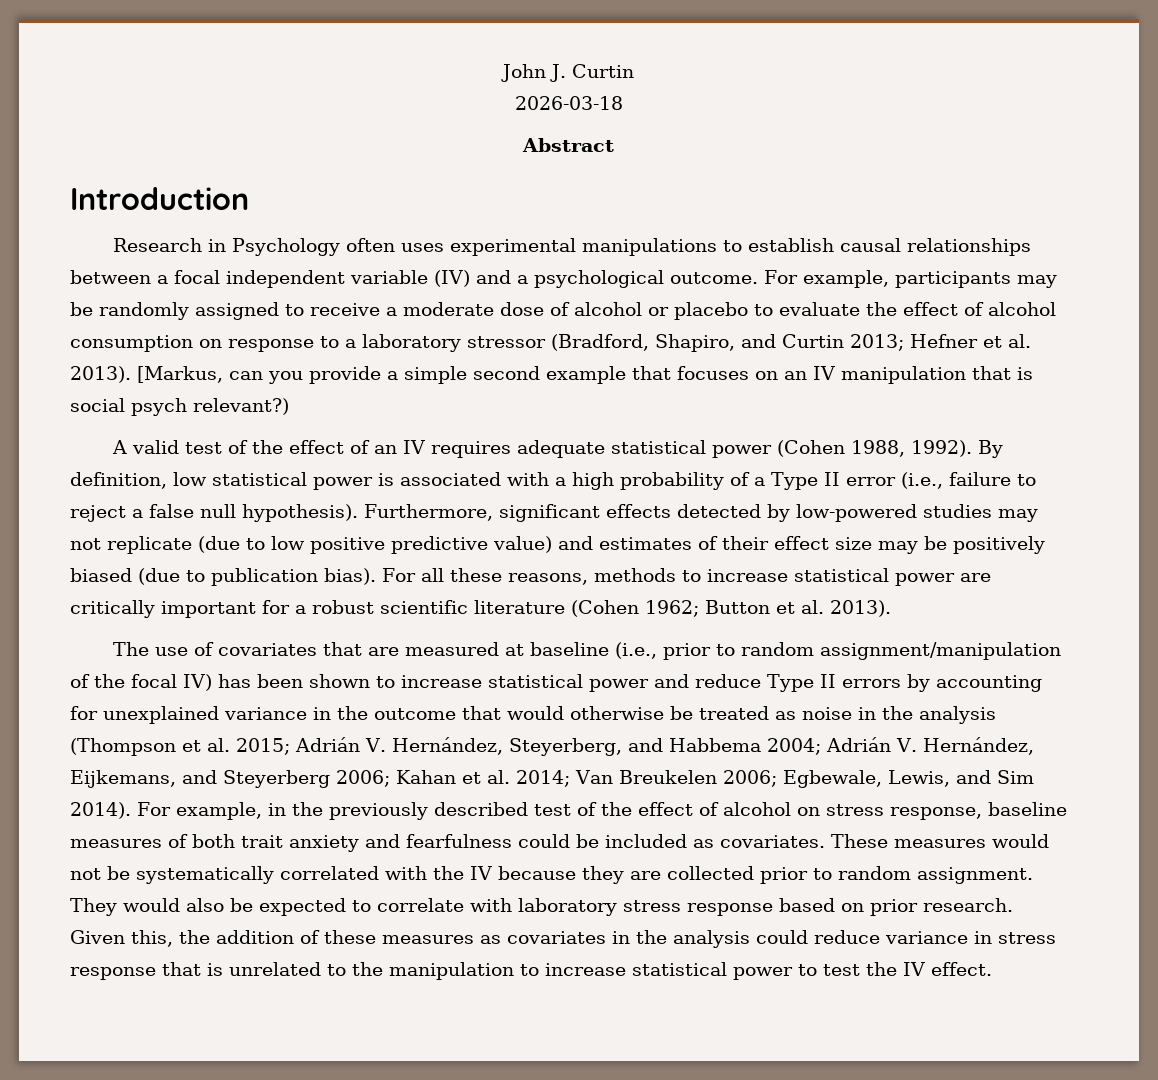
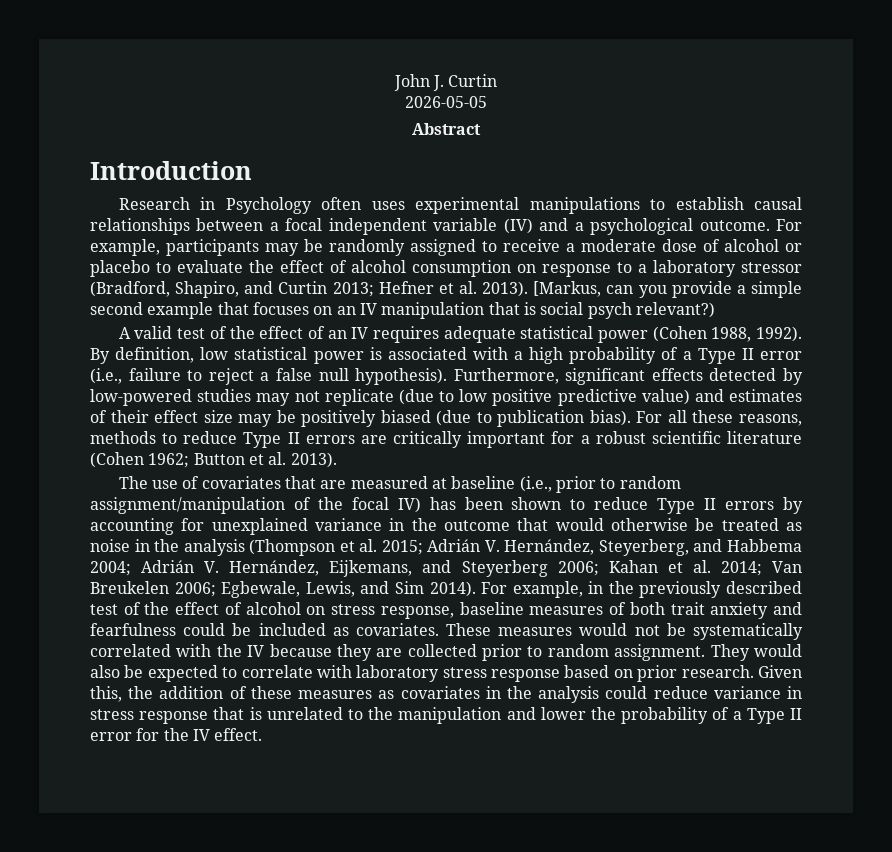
- 2026-03-18
+ 2026-05-05
- For all these reasons, methods to increase statistical power are critically important for a robust scientific literature (Cohen 1962; Button et al. 2013).
+ For all these reasons, methods to reduce Type II errors are critically important for a robust scientific literature (Cohen 1962; Button et al. 2013).
- The use of covariates that are measured at baseline (i.e., prior to random assignment/manipulation of the focal IV) has been shown to increase statistical power and reduce Type II errors by accounting for unexplained variance in the outcome that would otherwise be treated as noise in the analysis (Thompson et al. 2015;
+ The use of covariates that are measured at baseline (i.e., prior to random assignment/manipulation of the focal IV) has been shown to reduce Type II errors by accounting for unexplained variance in the outcome that would otherwise be treated as noise in the analysis (Thompson et al. 2015;
- Given this, the addition of these measures as covariates in the analysis could reduce variance in stress response that is unrelated to the manipulation to increase statistical power to test the IV effect.
+ Given this, the addition of these measures as covariates in the analysis could reduce variance in stress response that is unrelated to the manipulation and lower the probability of a Type II error for the IV effect.

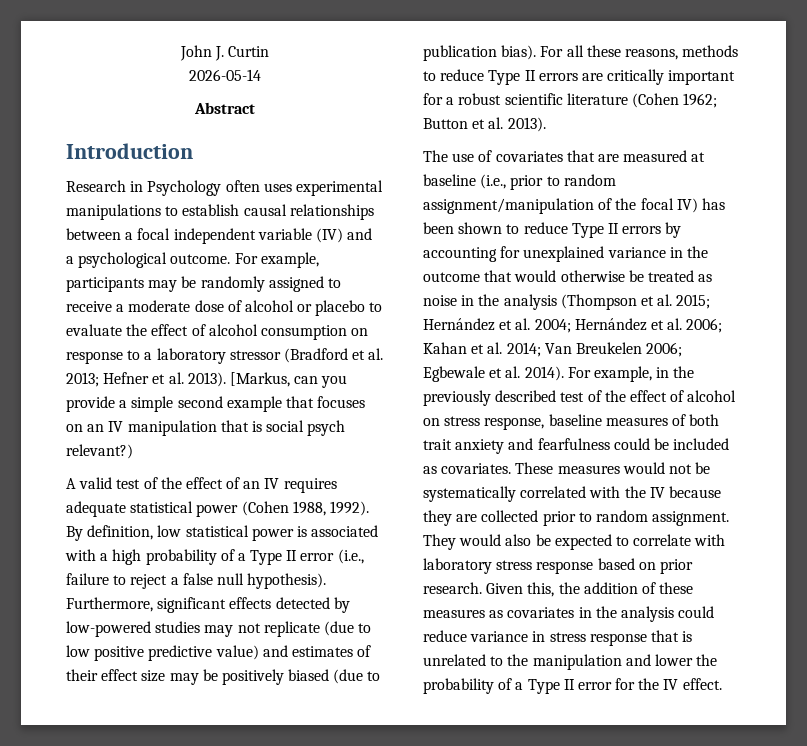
- 2026-05-05
+ 2026-05-14
- For example, participants may be randomly assigned to receive a moderate dose of alcohol or placebo to evaluate the effect of alcohol consumption on response to a laboratory stressor (Bradford, Shapiro, and Curtin 2013; Hefner et al. 2013).
+ For example, participants may be randomly assigned to receive a moderate dose of alcohol or placebo to evaluate the effect of alcohol consumption on response to a laboratory stressor (Bradford et al. 2013; Hefner et al. 2013).
- The use of covariates that are measured at baseline (i.e., prior to random assignment/manipulation of the focal IV) has been shown to reduce Type II errors by accounting for unexplained variance in the outcome that would otherwise be treated as noise in the analysis (Thompson et al. 2015; Adrián V. Hernández, Steyerberg, and Habbema 2004; Adrián V. Hernández, Eijkemans, and Steyerberg 2006; Kahan et al. 2014; Van Breukelen 2006; Egbewale, Lewis, and Sim 2014).
+ The use of covariates that are measured at baseline (i.e., prior to random assignment/manipulation of the focal IV) has been shown to reduce Type II errors by accounting for unexplained variance in the outcome that would otherwise be treated as noise in the analysis (Thompson et al. 2015; Hernández et al. 2004; Hernández et al. 2006; Kahan et al. 2014; Van Breukelen 2006; Egbewale et al. 2014).

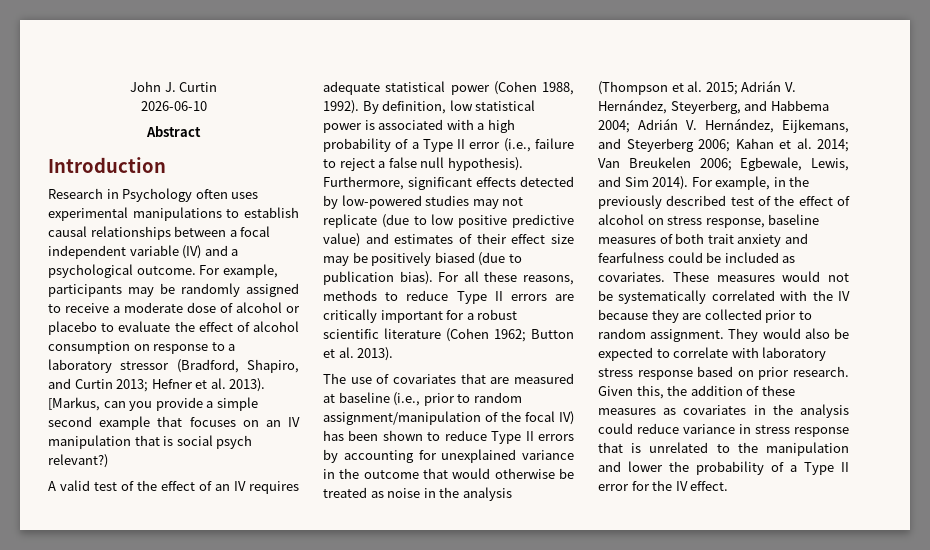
- 2026-05-14
+ 2026-06-10
- For example, participants may be randomly assigned to receive a moderate dose of alcohol or placebo to evaluate the effect of alcohol consumption on response to a laboratory stressor (Bradford et al. 2013; Hefner et al. 2013).
+ For example, participants may be randomly assigned to receive a moderate dose of alcohol or placebo to evaluate the effect of alcohol consumption on response to a laboratory stressor (Bradford, Shapiro, and Curtin 2013; Hefner et al. 2013).
- The use of covariates that are measured at baseline (i.e., prior to random assignment/manipulation of the focal IV) has been shown to reduce Type II errors by accounting for unexplained variance in the outcome that would otherwise be treated as noise in the analysis (Thompson et al. 2015; Hernández et al. 2004; Hernández et al. 2006; Kahan et al. 2014; Van Breukelen 2006; Egbewale et al. 2014).
+ The use of covariates that are measured at baseline (i.e., prior to random assignment/manipulation of the focal IV) has been shown to reduce Type II errors by accounting for unexplained variance in the outcome that would otherwise be treated as noise in the analysis (Thompson et al. 2015; Adrián V. Hernández, Steyerberg, and Habbema 2004; Adrián V. Hernández, Eijkemans, and Steyerberg 2006; Kahan et al. 2014; Van Breukelen 2006; Egbewale, Lewis, and Sim 2014).

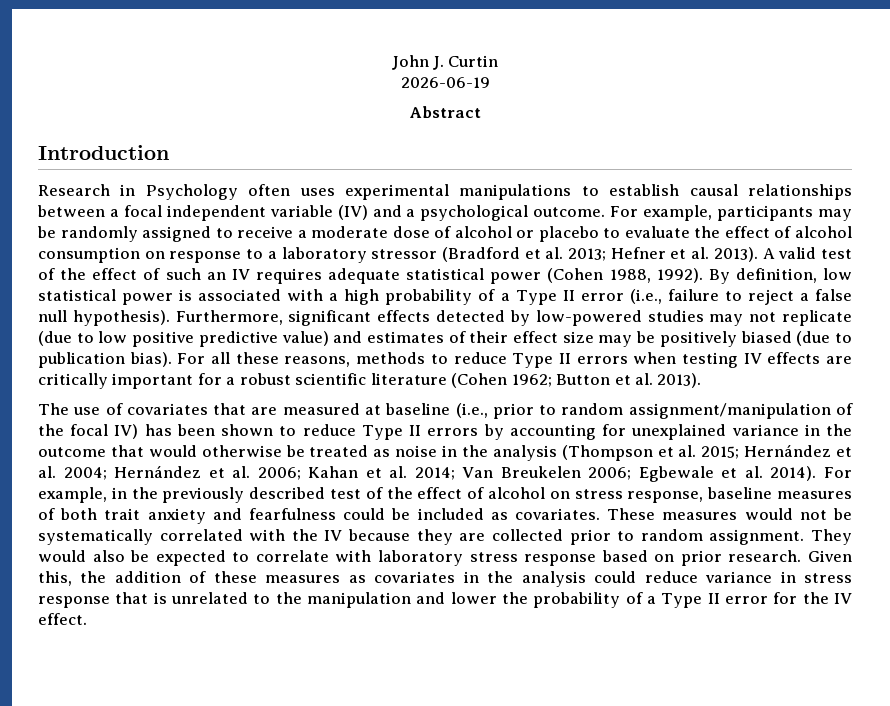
- 2026-06-10
+ 2026-06-19
- For example, participants may be randomly assigned to receive a moderate dose of alcohol or placebo to evaluate the effect of alcohol consumption on response to a laboratory stressor (Bradford, Shapiro, and Curtin 2013; Hefner et al. 2013). [Markus, can you provide a simple second example that focuses on an IV manipulation that is social psych relevant?)
- A valid test of the effect of an IV requires adequate statistical power (Cohen 1988, 1992).
+ For example, participants may be randomly assigned to receive a moderate dose of alcohol or placebo to evaluate the effect of alcohol consumption on response to a laboratory stressor (Bradford et al. 2013; Hefner et al. 2013). A valid test of the effect of such an IV requires adequate statistical power (Cohen 1988, 1992).
- For all these reasons, methods to reduce Type II errors are critically important for a robust scientific literature (Cohen 1962; Button et al. 2013).
+ For all these reasons, methods to reduce Type II errors when testing IV effects are critically important for a robust scientific literature (Cohen 1962; Button et al. 2013).
- The use of covariates that are measured at baseline (i.e., prior to random assignment/manipulation of the focal IV) has been shown to reduce Type II errors by accounting for unexplained variance in the outcome that would otherwise be treated as noise in the analysis (Thompson et al. 2015; Adrián V. Hernández, Steyerberg, and Habbema 2004; Adrián V. Hernández, Eijkemans, and Steyerberg 2006; Kahan et al. 2014; Van Breukelen 2006; Egbewale, Lewis, and Sim 2014).
+ The use of covariates that are measured at baseline (i.e., prior to random assignment/manipulation of the focal IV) has been shown to reduce Type II errors by accounting for unexplained variance in the outcome that would otherwise be treated as noise in the analysis (Thompson et al. 2015; Hernández et al. 2004; Hernández et al. 2006; Kahan et al. 2014; Van Breukelen 2006; Egbewale et al. 2014).

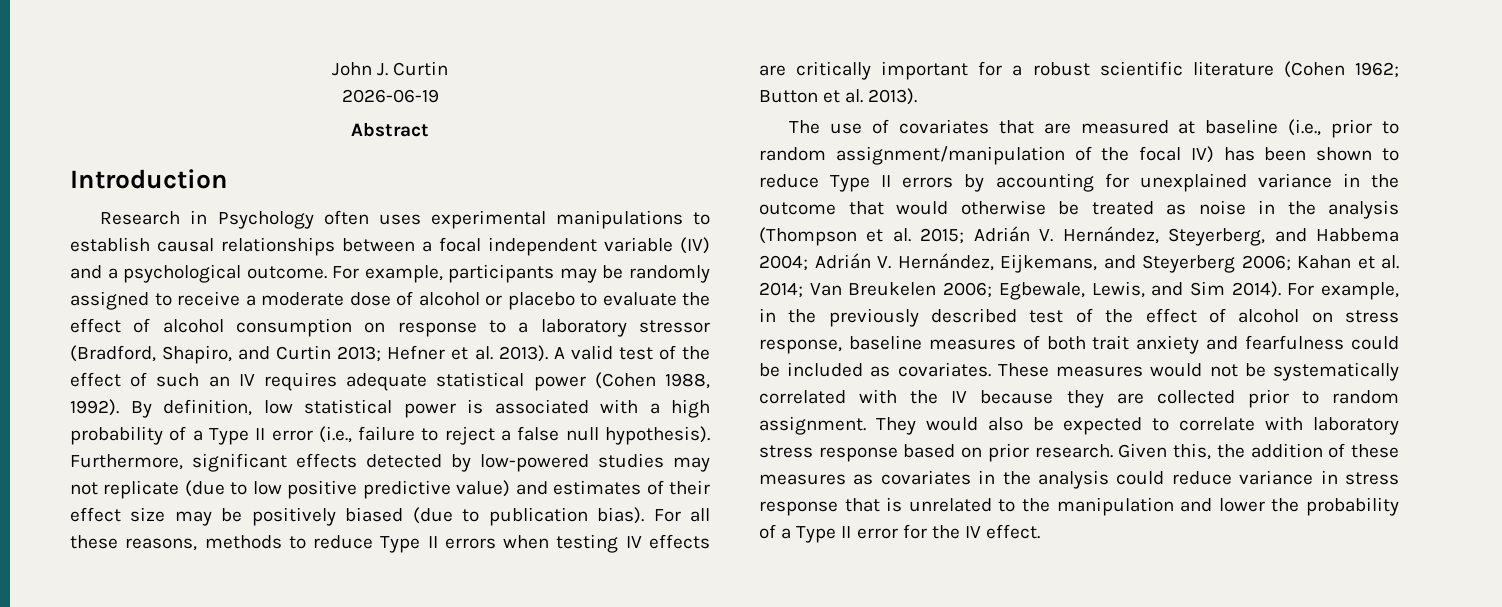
- For example, participants may be randomly assigned to receive a moderate dose of alcohol or placebo to evaluate the effect of alcohol consumption on response to a laboratory stressor (Bradford et al. 2013; Hefner et al. 2013).
+ For example, participants may be randomly assigned to receive a moderate dose of alcohol or placebo to evaluate the effect of alcohol consumption on response to a laboratory stressor (Bradford, Shapiro, and Curtin 2013; Hefner et al. 2013).
- The use of covariates that are measured at baseline (i.e., prior to random assignment/manipulation of the focal IV) has been shown to reduce Type II errors by accounting for unexplained variance in the outcome that would otherwise be treated as noise in the analysis (Thompson et al. 2015; Hernández et al. 2004; Hernández et al. 2006; Kahan et al. 2014; Van Breukelen 2006; Egbewale et al. 2014).
+ The use of covariates that are measured at baseline (i.e., prior to random assignment/manipulation of the focal IV) has been shown to reduce Type II errors by accounting for unexplained variance in the outcome that would otherwise be treated as noise in the analysis (Thompson et al. 2015; Adrián V. Hernández, Steyerberg, and Habbema 2004; Adrián V. Hernández, Eijkemans, and Steyerberg 2006; Kahan et al. 2014; Van Breukelen 2006; Egbewale, Lewis, and Sim 2014).

